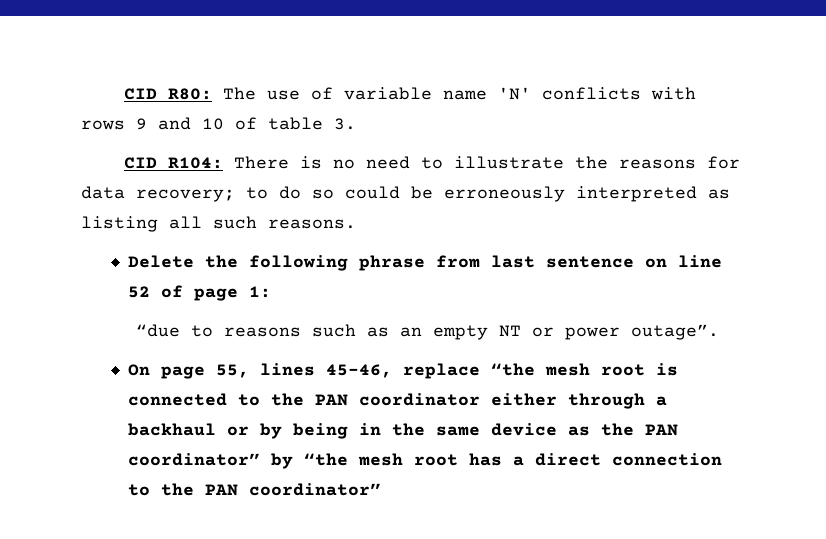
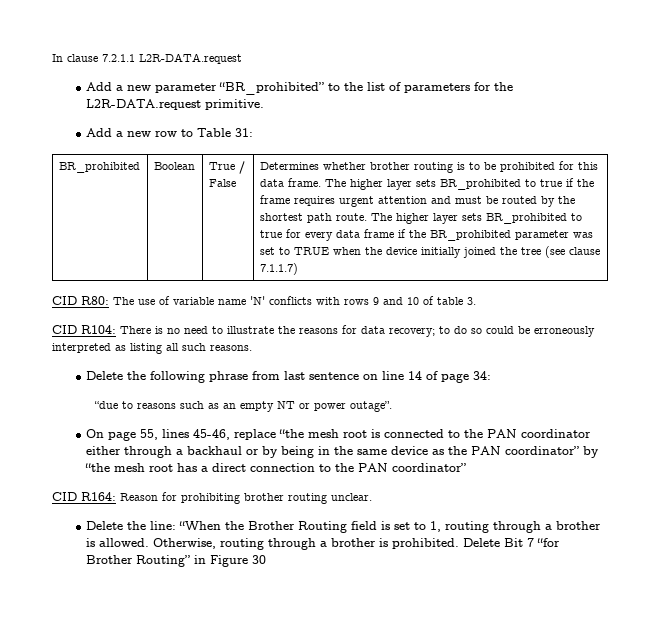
+ In clause 7.2.1.1 L2R-DATA.request
+ Add a new parameter “BR_prohibited” to the list of parameters for the L2R-DATA.request primitive.
+ Add a new row to Table 31:
+ BR_prohibited | Boolean | True / False | Determines whether brother routing is to be prohibited for this data frame. The higher layer sets BR_prohibited to true if the frame requires urgent attention and must be routed by the shortest path route. The higher layer sets BR_prohibited to true for every data frame if the BR_prohibited parameter was set to TRUE when the device initially joined the tree (see clause 7.1.1.7)
- Delete the following phrase from last sentence on line 52 of page 1:
+ Delete the following phrase from last sentence on line 14 of page 34:
+ CID R164: Reason for prohibiting brother routing unclear.
+ Delete the line: “When the Brother Routing field is set to 1, routing through a brother is allowed. Otherwise, routing through a brother is prohibited. Delete Bit 7 “for Brother Routing” in Figure 30

